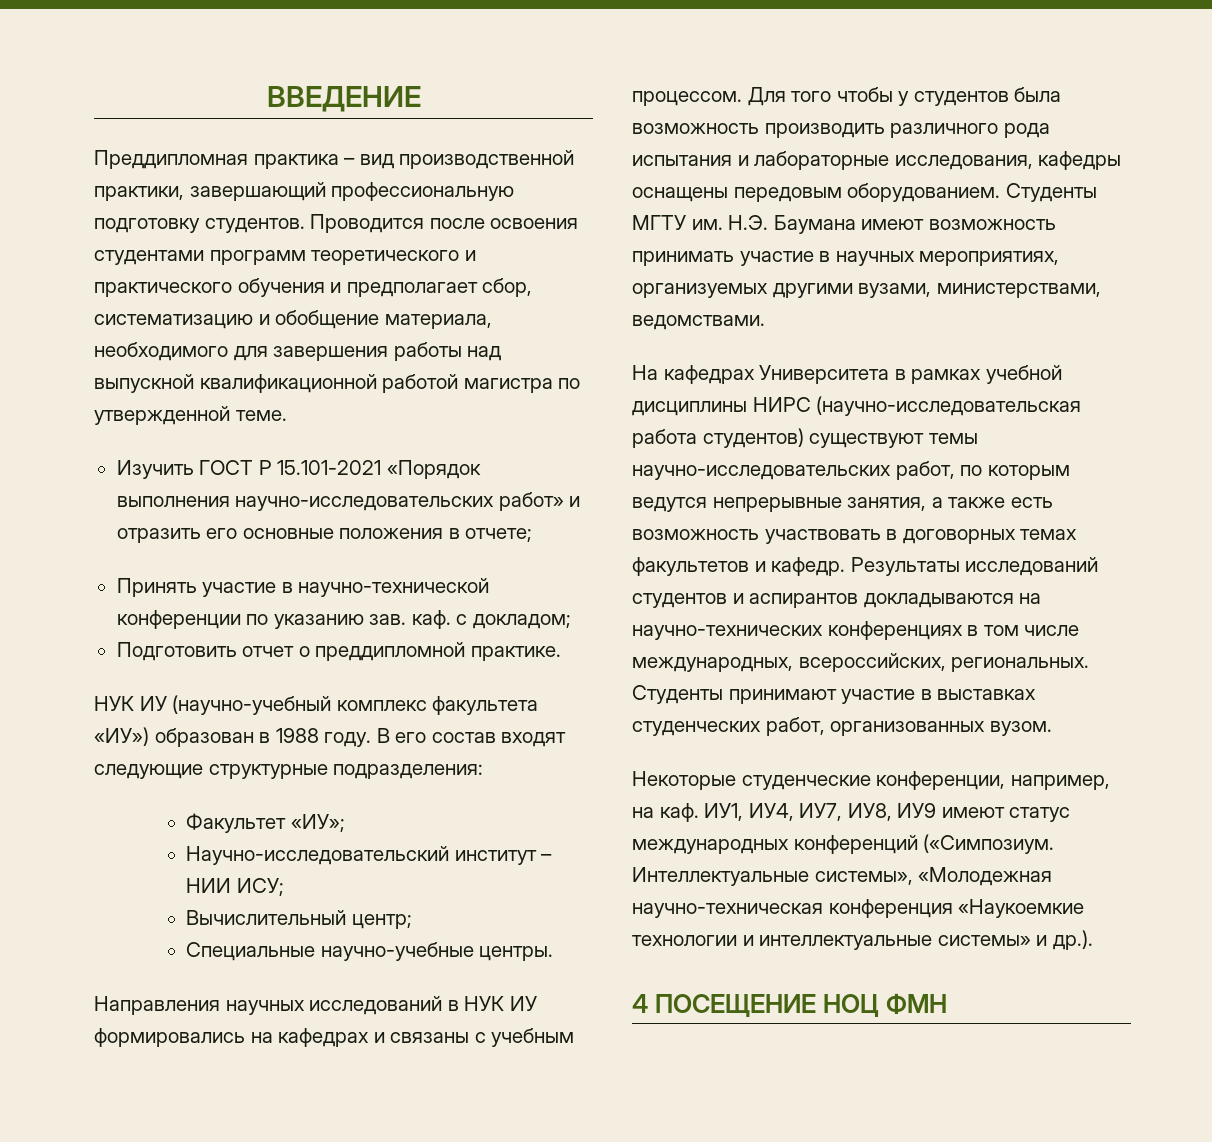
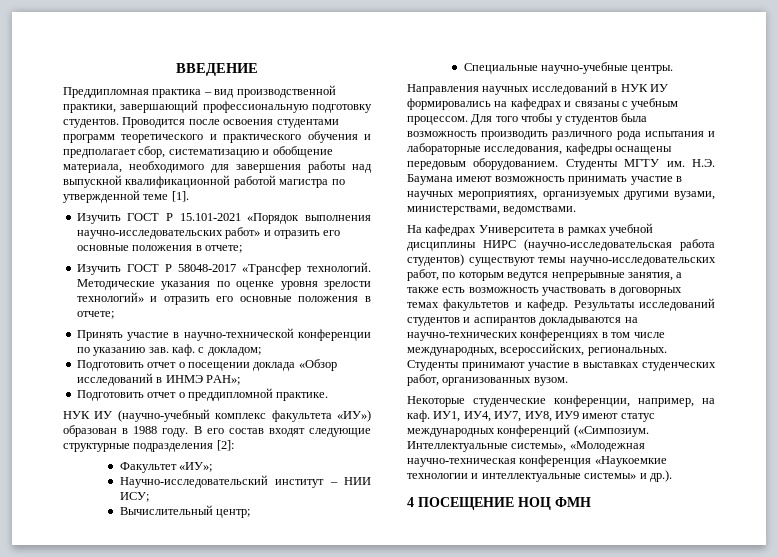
- Проводится после освоения студентами программ теоретического и практического обучения и предполагает сбор, систематизацию и обобщение материала, необходимого для завершения работы над выпускной квалификационной работой магистра по утвержденной теме.
+ Проводится после освоения студентами программ теоретического и практического обучения и предполагает сбор, систематизацию и обобщение материала, необходимого для завершения работы над выпускной квалификационной работой магистра по утвержденной теме [1].
+ Изучить ГОСТ Р 58048-2017 «Трансфер технологий. Методические указания по оценке уровня зрелости технологий» и отразить его основные положения в отчете;
+ Подготовить отчет о посещении доклада «Обзор исследований в ИНМЭ РАН»;
- В его состав входят следующие структурные подразделения:
+ В его состав входят следующие структурные подразделения [2]:

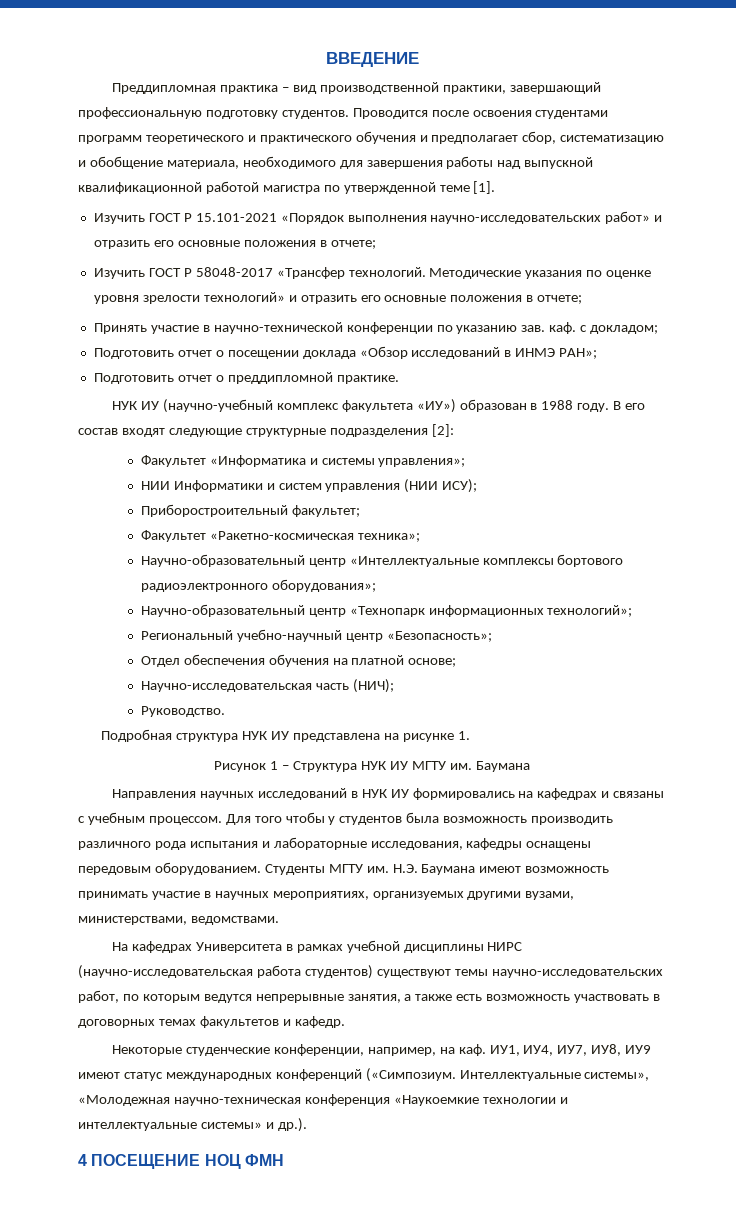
- Факультет «ИУ»;
- Научно-исследовательский институт – НИИ ИСУ;
- Вычислительный центр;
- Специальные научно-учебные центры.
+ Факультет «Информатика и системы управления»;
+ НИИ Информатики и систем управления (НИИ ИСУ);
+ Приборостроительный факультет;
+ Факультет «Ракетно-космическая техника»;
+ Научно-образовательный центр «Интеллектуальные комплексы бортового радиоэлектронного оборудования»;
+ Научно-образовательный центр «Технопарк информационных технологий»;
+ Региональный учебно-научный центр «Безопасность»;
+ Отдел обеспечения обучения на платной основе;
+ Научно-исследовательская часть (НИЧ);
+ Руководство.
+ Подробная структура НУК ИУ представлена на рисунке 1.
+ Рисунок 1 – Структура НУК ИУ МГТУ им. Баумана
- Результаты исследований студентов и аспирантов докладываются на научно-технических конференциях в том числе международных, всероссийских, региональных. Студенты принимают участие в выставках студенческих работ, организованных вузом.

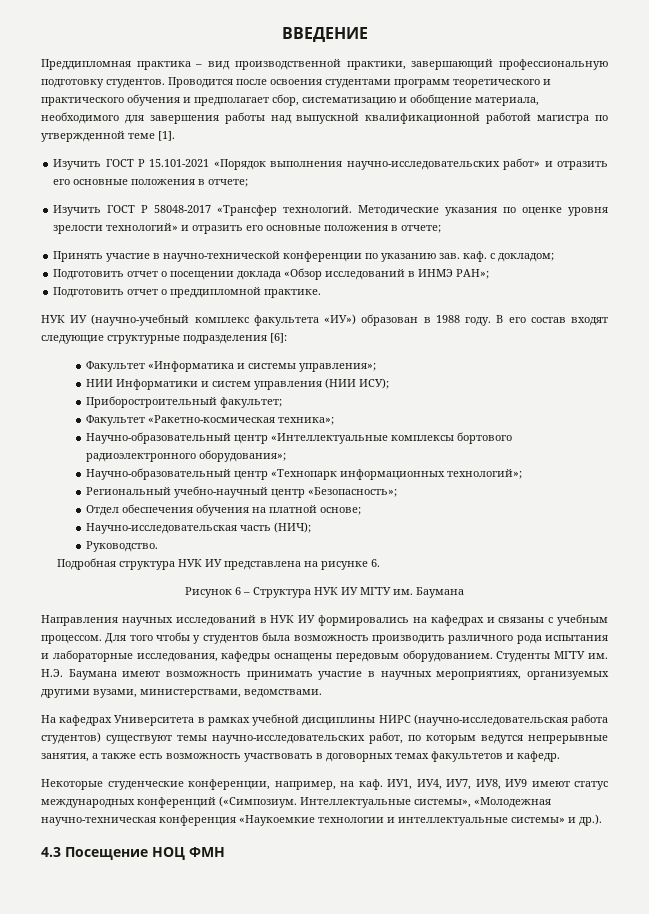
- В его состав входят следующие структурные подразделения [2]:
+ В его состав входят следующие структурные подразделения [6]:
- Подробная структура НУК ИУ представлена на рисунке 1.
+ Подробная структура НУК ИУ представлена на рисунке 6.
- Рисунок 1 – Структура НУК ИУ МГТУ им. Баумана
+ Рисунок 6 – Структура НУК ИУ МГТУ им. Баумана
- 4 ПОСЕЩЕНИЕ НОЦ ФМН
+ 4.3 Посещение НОЦ ФМН

